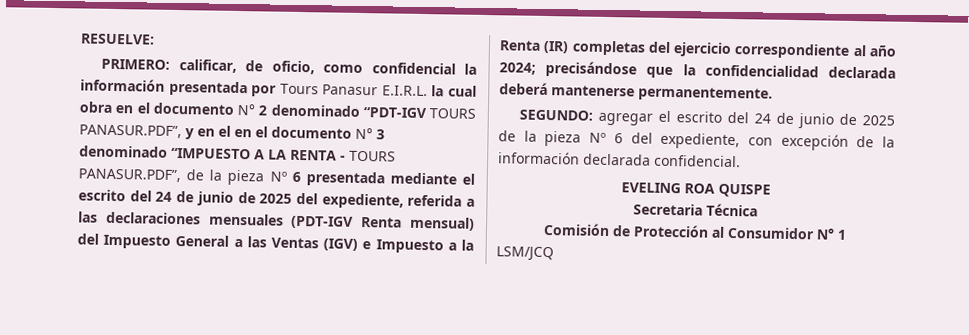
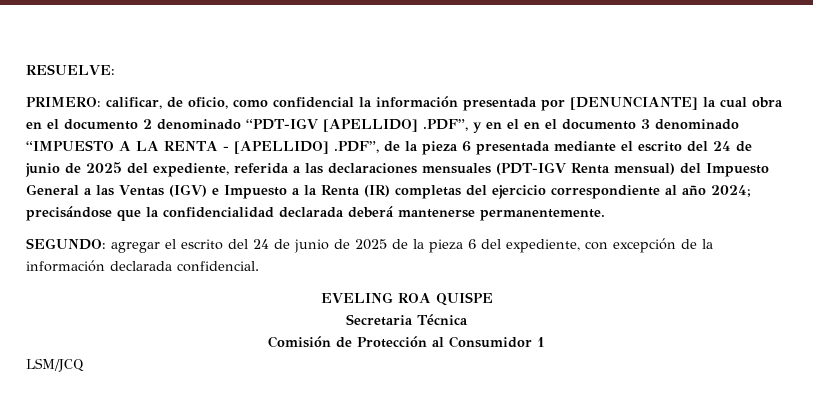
- calificar, de oficio, como confidencial la información presentada por Tours Panasur E.I.R.L. la cual obra en el documento N° 2 denominado “PDT-IGV TOURS PANASUR.PDF”, y en el en el documento N° 3 denominado “IMPUESTO A LA RENTA - TOURS PANASUR.PDF”, de la pieza Nº 6 presentada mediante el escrito del 24 de junio de 2025 del expediente, referida a las declaraciones mensuales (PDT-IGV Renta mensual) del Impuesto General a las Ventas (IGV) e Impuesto a la Renta (IR) completas del ejercicio correspondiente al año 2024;
+ calificar, de oficio, como confidencial la información presentada por [DENUNCIANTE] la cual obra en el documento 2 denominado “PDT-IGV [APELLIDO] .PDF”, y en el en el documento 3 denominado “IMPUESTO A LA RENTA - [APELLIDO] .PDF”, de la pieza 6 presentada mediante el escrito del 24 de junio de 2025 del expediente, referida a las declaraciones mensuales (PDT-IGV Renta mensual) del Impuesto General a las Ventas (IGV) e Impuesto a la Renta (IR) completas del ejercicio correspondiente al año 2024;
- SEGUNDO: agregar el escrito del 24 de junio de 2025 de la pieza Nº 6 del expediente, con excepción de la información declarada confidencial.
+ SEGUNDO: agregar el escrito del 24 de junio de 2025 de la pieza 6 del expediente, con excepción de la información declarada confidencial.
- Comisión de Protección al Consumidor N° 1
+ Comisión de Protección al Consumidor 1

